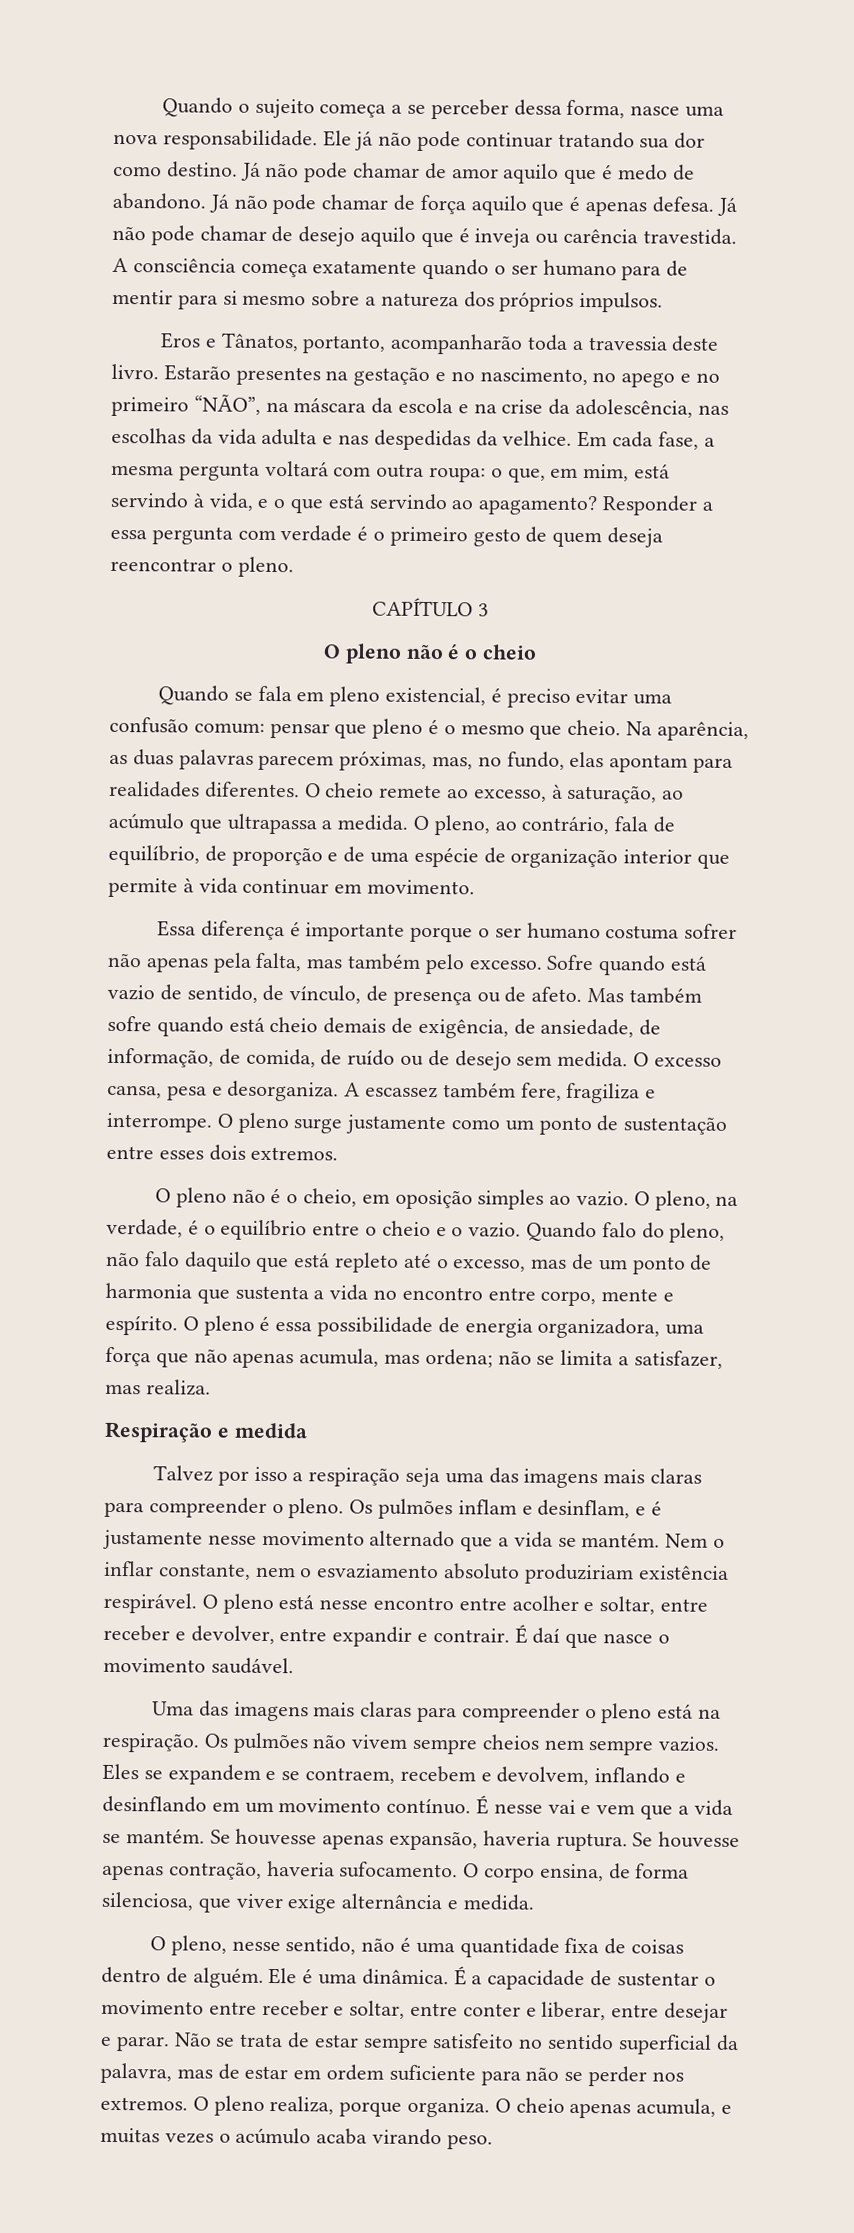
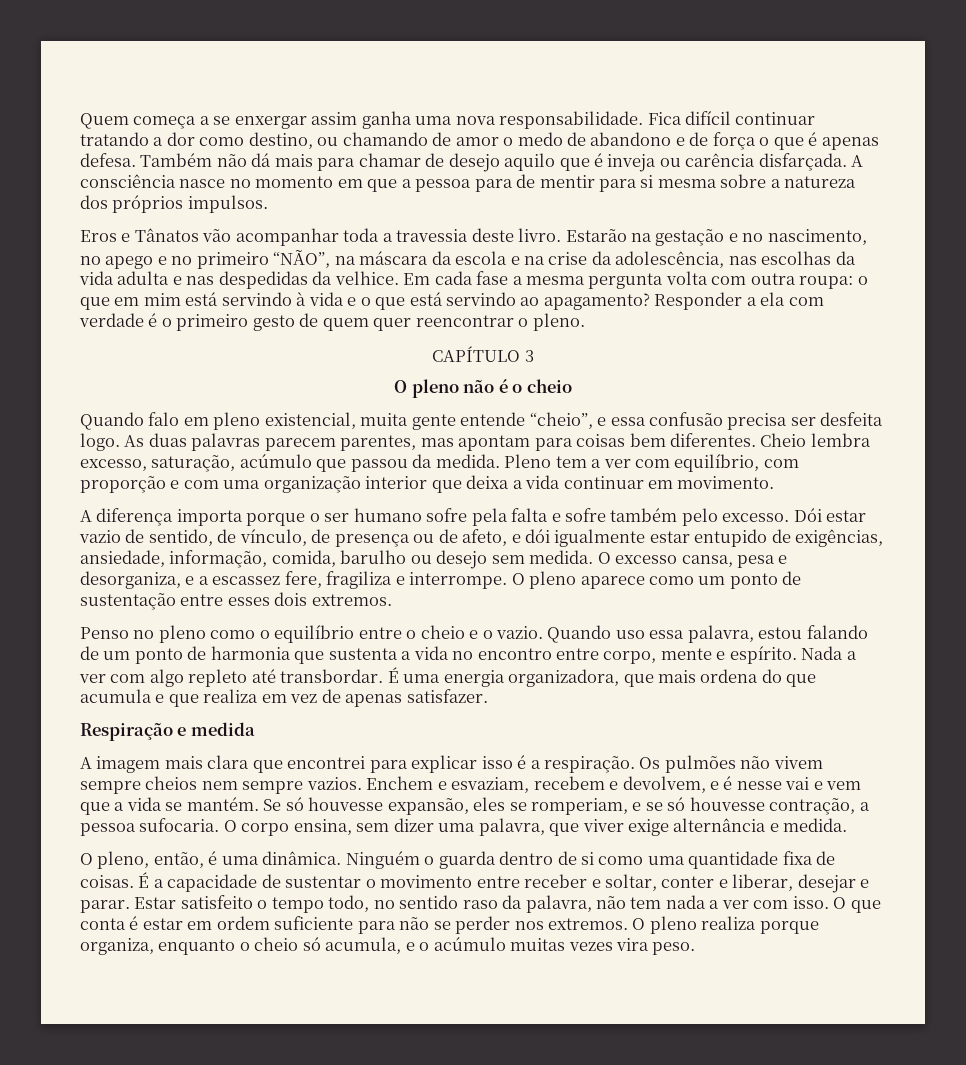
- Quando o sujeito começa a se perceber dessa forma, nasce uma nova responsabilidade. Ele já não pode continuar tratando sua dor como destino. Já não pode chamar de amor aquilo que é medo de abandono. Já não pode chamar de força aquilo que é apenas defesa.
+ Quem começa a se enxergar assim ganha uma nova responsabilidade. Fica difícil continuar tratando a dor como destino, ou chamando de amor o medo de abandono e de força o que é apenas defesa.
- Já não pode chamar de desejo aquilo que é inveja ou carência travestida.
+ Também não dá mais para chamar de desejo aquilo que é inveja ou carência disfarçada.
- A consciência começa exatamente quando o ser humano para de mentir para si mesmo sobre a natureza dos próprios impulsos.
+ A consciência nasce no momento em que a pessoa para de mentir para si mesma sobre a natureza dos próprios impulsos.
- Eros e Tânatos, portanto, acompanharão toda a travessia deste livro.
+ Eros e Tânatos vão acompanhar toda a travessia deste livro.
- Estarão presentes na gestação e no nascimento, no apego e no primeiro “NÃO”, na máscara da escola e na crise da adolescência, nas escolhas da vida adulta e nas despedidas da velhice.
+ Estarão na gestação e no nascimento, no apego e no primeiro “NÃO”, na máscara da escola e na crise da adolescência, nas escolhas da vida adulta e nas despedidas da velhice.
- Em cada fase, a mesma pergunta voltará com outra roupa: o que, em mim, está servindo à vida, e o que está servindo ao apagamento?
+ Em cada fase a mesma pergunta volta com outra roupa: o que em mim está servindo à vida e o que está servindo ao apagamento?
- Responder a essa pergunta com verdade é o primeiro gesto de quem deseja reencontrar o pleno.
+ Responder a ela com verdade é o primeiro gesto de quem quer reencontrar o pleno.
- Quando se fala em pleno existencial, é preciso evitar uma confusão comum: pensar que pleno é o mesmo que cheio. Na aparência, as duas palavras parecem próximas, mas, no fundo, elas apontam para realidades diferentes. O cheio remete ao excesso, à saturação, ao acúmulo que ultrapassa a medida. O pleno, ao contrário, fala de equilíbrio, de proporção e de uma espécie de organização interior que permite à vida continuar em movimento.
+ Quando falo em pleno existencial, muita gente entende “cheio”, e essa confusão precisa ser desfeita logo. As duas palavras parecem parentes, mas apontam para coisas bem diferentes. Cheio lembra excesso, saturação, acúmulo que passou da medida. Pleno tem a ver com equilíbrio, com proporção e com uma organização interior que deixa a vida continuar em movimento.
- Essa diferença é importante porque o ser humano costuma sofrer não apenas pela falta, mas também pelo excesso. Sofre quando está vazio de sentido, de vínculo, de presença ou de afeto. Mas também sofre quando está cheio demais de exigência, de ansiedade, de informação, de comida, de ruído ou de desejo sem medida.
+ A diferença importa porque o ser humano sofre pela falta e sofre também pelo excesso. Dói estar vazio de sentido, de vínculo, de presença ou de afeto, e dói igualmente estar entupido de exigências, ansiedade, informação, comida, barulho ou desejo sem medida.
- O excesso cansa, pesa e desorganiza. A escassez também fere, fragiliza e interrompe.
+ O excesso cansa, pesa e desorganiza, e a escassez fere, fragiliza e interrompe.
- O pleno surge justamente como um ponto de sustentação entre esses dois extremos.
+ O pleno aparece como um ponto de sustentação entre esses dois extremos.
- O pleno não é o cheio, em oposição simples ao vazio. O pleno, na verdade, é o equilíbrio entre o cheio e o vazio.
+ Penso no pleno como o equilíbrio entre o cheio e o vazio.
- Quando falo do pleno, não falo daquilo que está repleto até o excesso, mas de um ponto de harmonia que sustenta a vida no encontro entre corpo, mente e espírito.
+ Quando uso essa palavra, estou falando de um ponto de harmonia que sustenta a vida no encontro entre corpo, mente e espírito.
- O pleno é essa possibilidade de energia organizadora, uma força que não apenas acumula, mas ordena; não se limita a satisfazer, mas realiza.
+ Nada a ver com algo repleto até transbordar. É uma energia organizadora, que mais ordena do que acumula e que realiza em vez de apenas satisfazer.
  Respiração e medida
- Talvez por isso a respiração seja uma das imagens mais claras para compreender o pleno. Os pulmões inflam e desinflam, e é justamente nesse movimento alternado que a vida se mantém. Nem o inflar constante, nem o esvaziamento absoluto produziriam existência respirável. O pleno está nesse encontro entre acolher e soltar, entre receber e devolver, entre expandir e contrair. É daí que nasce o movimento saudável.
- Uma das imagens mais claras para compreender o pleno está na respiração.
+ A imagem mais clara que encontrei para explicar isso é a respiração.
- Eles se expandem e se contraem, recebem e devolvem, inflando e desinflando em um movimento contínuo. É nesse vai e vem que a vida se mantém.
+ Enchem e esvaziam, recebem e devolvem, e é nesse vai e vem que a vida se mantém.
- Se houvesse apenas expansão, haveria ruptura. Se houvesse apenas contração, haveria sufocamento. O corpo ensina, de forma silenciosa, que viver exige alternância e medida.
+ Se só houvesse expansão, eles se romperiam, e se só houvesse contração, a pessoa sufocaria. O corpo ensina, sem dizer uma palavra, que viver exige alternância e medida.
- O pleno, nesse sentido, não é uma quantidade fixa de coisas dentro de alguém. Ele é uma dinâmica.
+ O pleno, então, é uma dinâmica. Ninguém o guarda dentro de si como uma quantidade fixa de coisas.
- É a capacidade de sustentar o movimento entre receber e soltar, entre conter e liberar, entre desejar e parar.
+ É a capacidade de sustentar o movimento entre receber e soltar, conter e liberar, desejar e parar.
- Não se trata de estar sempre satisfeito no sentido superficial da palavra, mas de estar em ordem suficiente para não se perder nos extremos.
+ Estar satisfeito o tempo todo, no sentido raso da palavra, não tem nada a ver com isso. O que conta é estar em ordem suficiente para não se perder nos extremos.
- O pleno realiza, porque organiza. O cheio apenas acumula, e muitas vezes o acúmulo acaba virando peso.
+ O pleno realiza porque organiza, enquanto o cheio só acumula, e o acúmulo muitas vezes vira peso.

